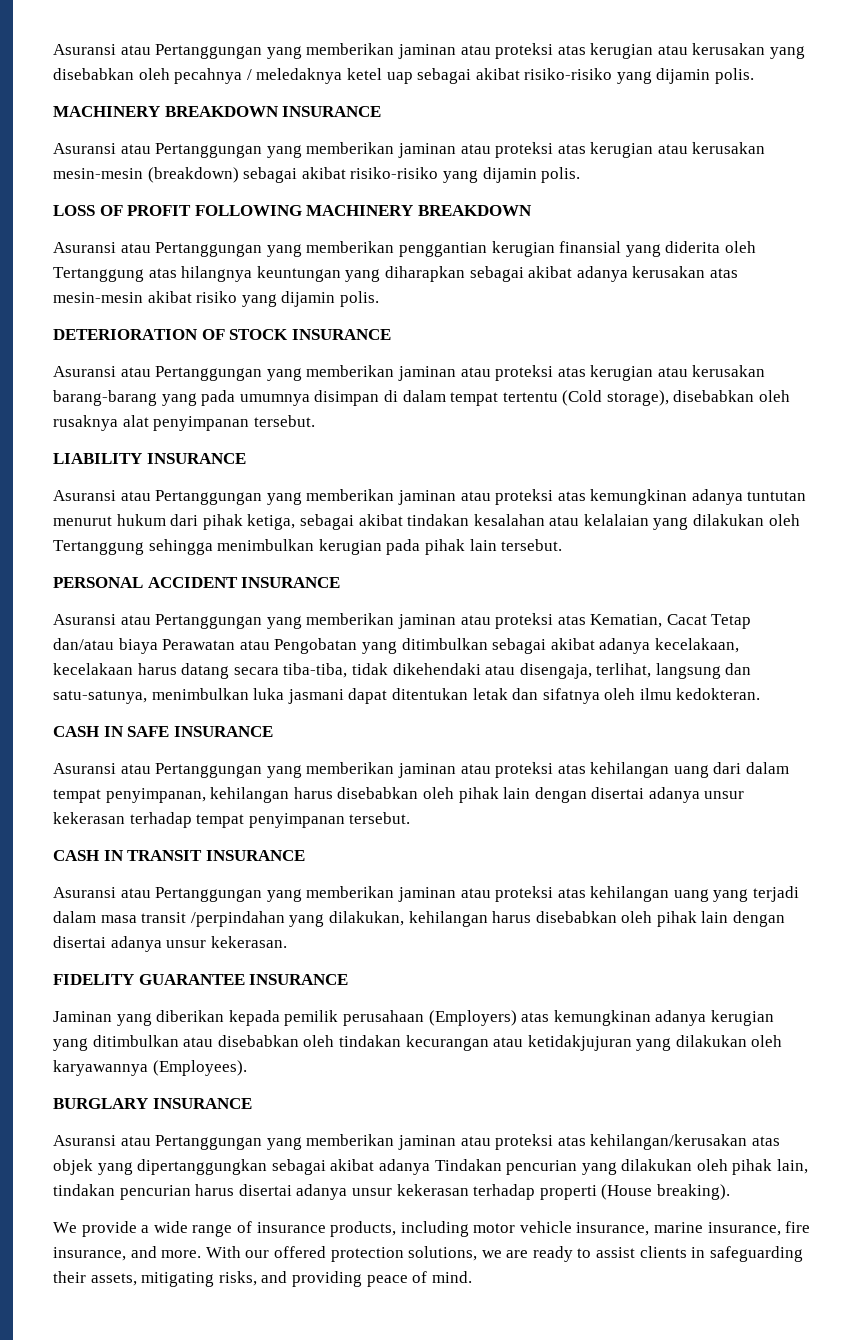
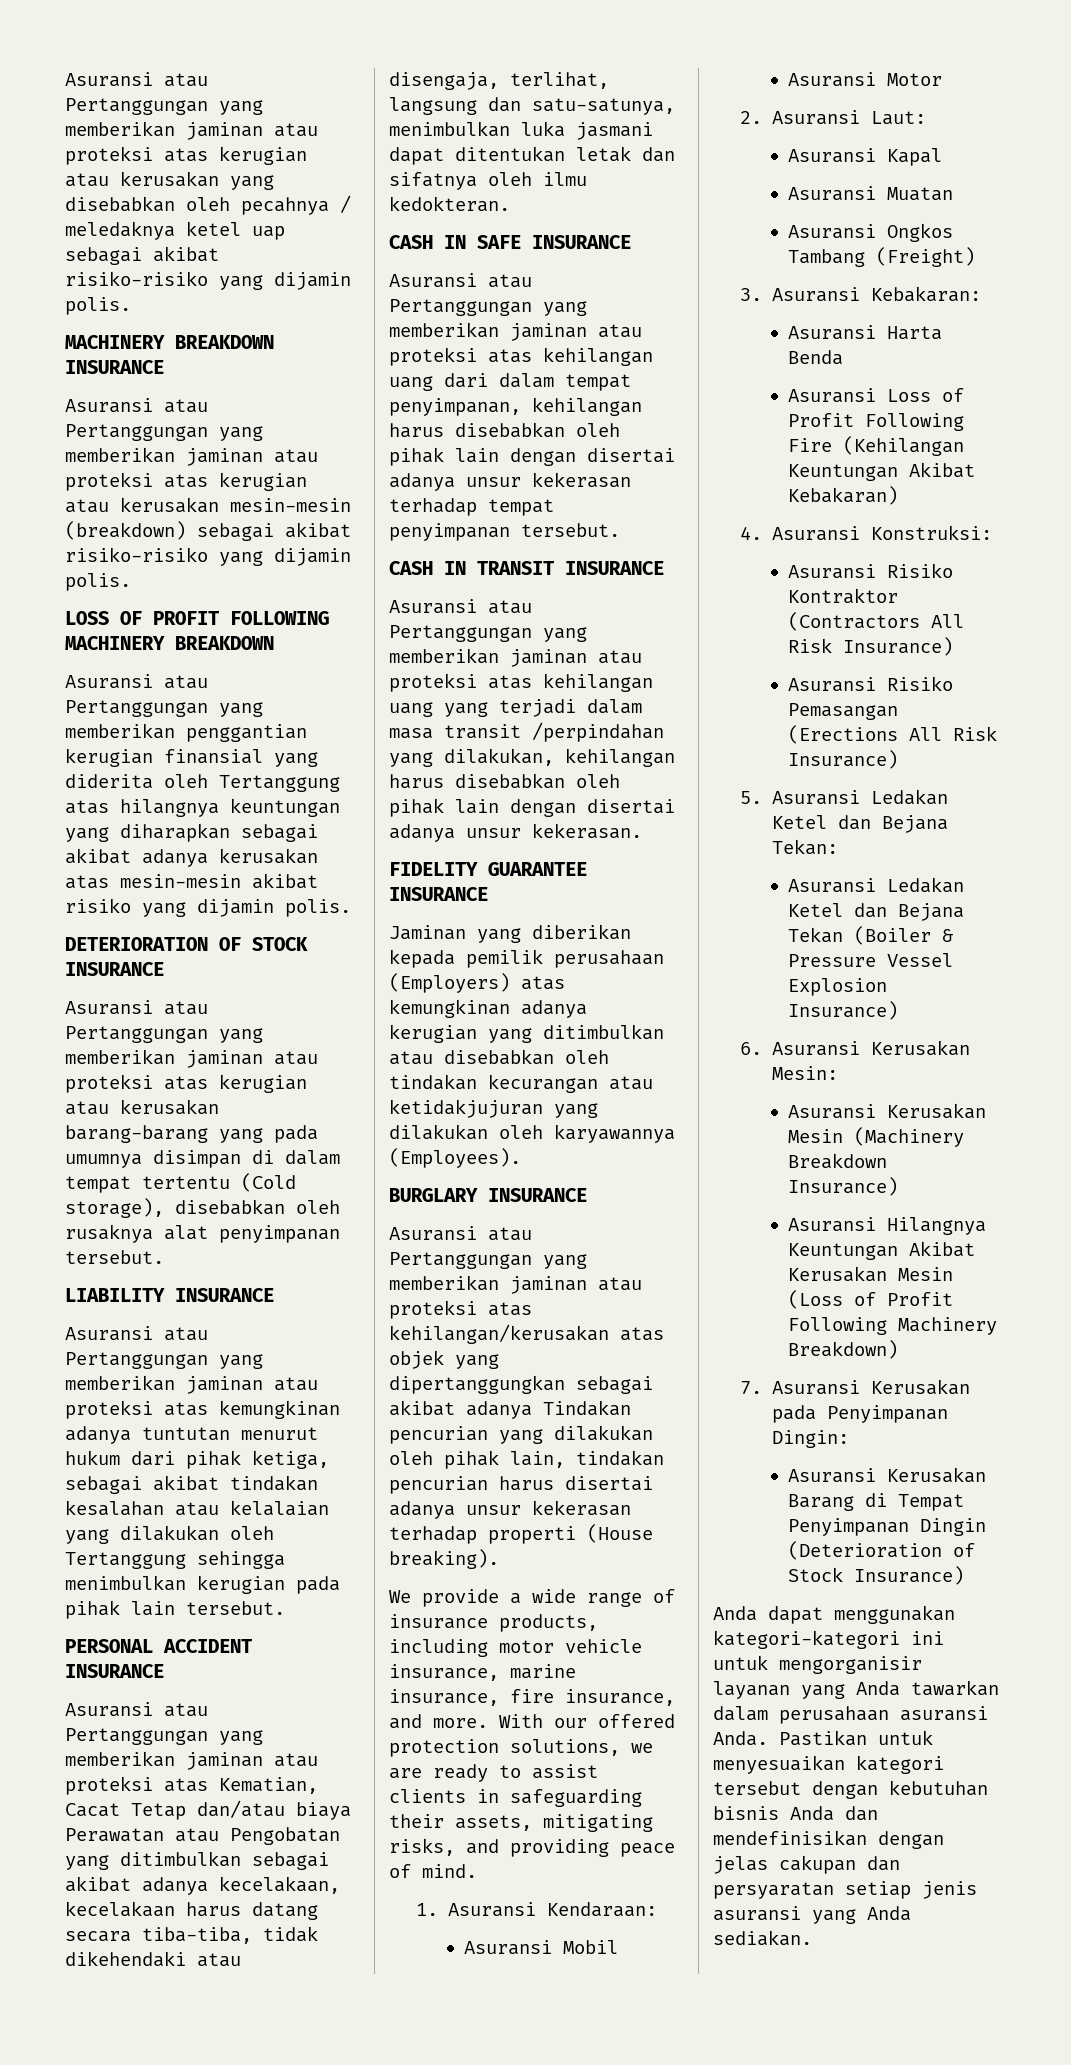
+ 1. Asuransi Kendaraan:
+ Asuransi Mobil
+ Asuransi Motor
+ 2. Asuransi Laut:
+ Asuransi Kapal
+ Asuransi Muatan
+ Asuransi Ongkos Tambang (Freight)
+ 3. Asuransi Kebakaran:
+ Asuransi Harta Benda
+ Asuransi Loss of Profit Following Fire (Kehilangan Keuntungan Akibat Kebakaran)
+ 4. Asuransi Konstruksi:
+ Asuransi Risiko Kontraktor (Contractors All Risk Insurance)
+ Asuransi Risiko Pemasangan (Erections All Risk Insurance)
+ 5. Asuransi Ledakan Ketel dan Bejana Tekan:
+ Asuransi Ledakan Ketel dan Bejana Tekan (Boiler & Pressure Vessel Explosion Insurance)
+ 6. Asuransi Kerusakan Mesin:
+ Asuransi Kerusakan Mesin (Machinery Breakdown Insurance)
+ Asuransi Hilangnya Keuntungan Akibat Kerusakan Mesin (Loss of Profit Following Machinery Breakdown)
+ 7. Asuransi Kerusakan pada Penyimpanan Dingin:
+ Asuransi Kerusakan Barang di Tempat Penyimpanan Dingin (Deterioration of Stock Insurance)
+ Anda dapat menggunakan kategori-kategori ini untuk mengorganisir layanan yang Anda tawarkan dalam perusahaan asuransi Anda. Pastikan untuk menyesuaikan kategori tersebut dengan kebutuhan bisnis Anda dan mendefinisikan dengan jelas cakupan dan persyaratan setiap jenis asuransi yang Anda sediakan.

